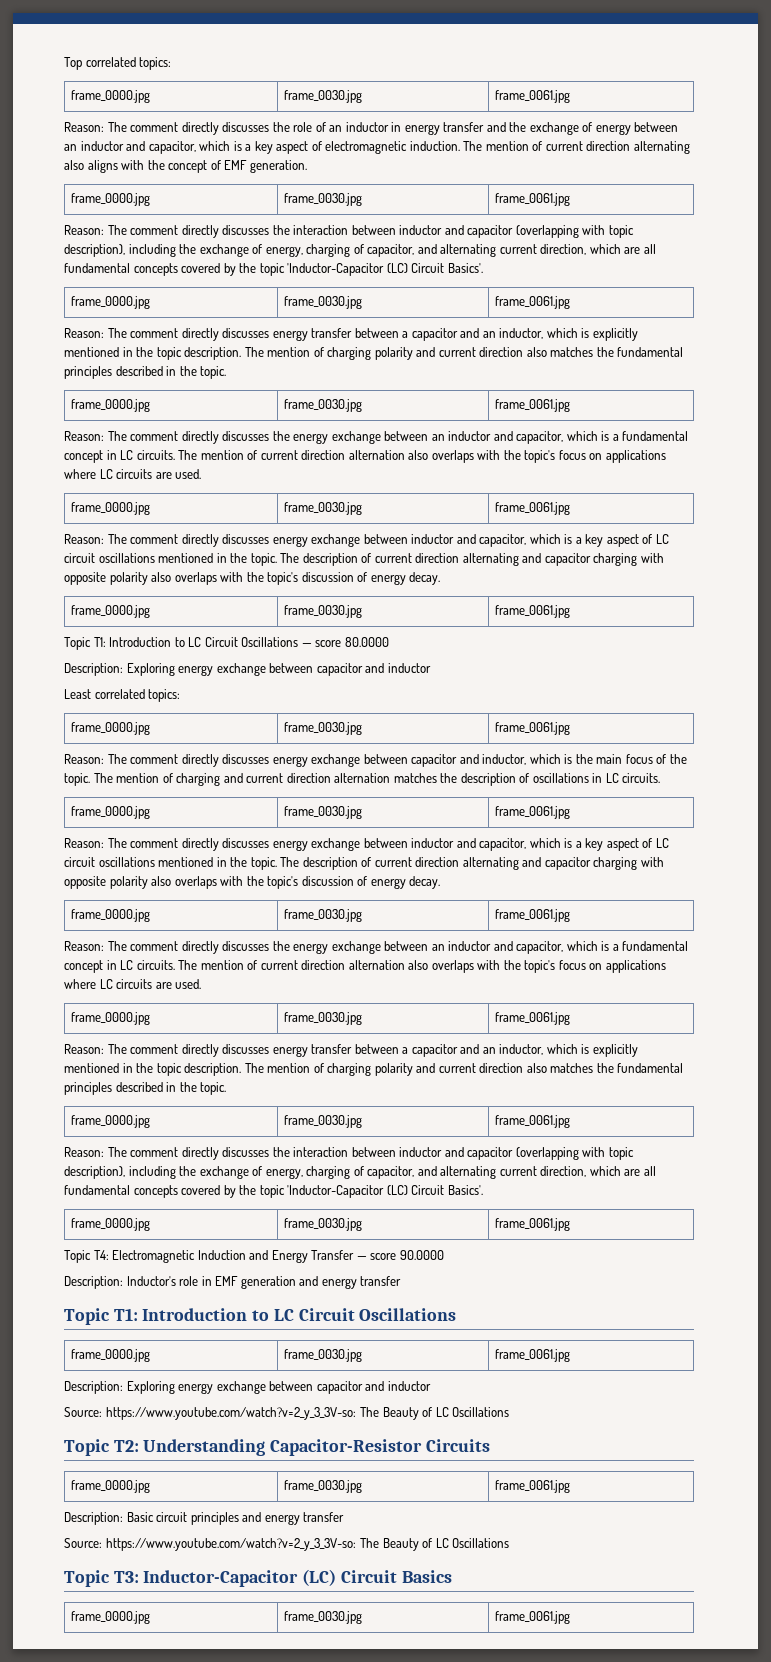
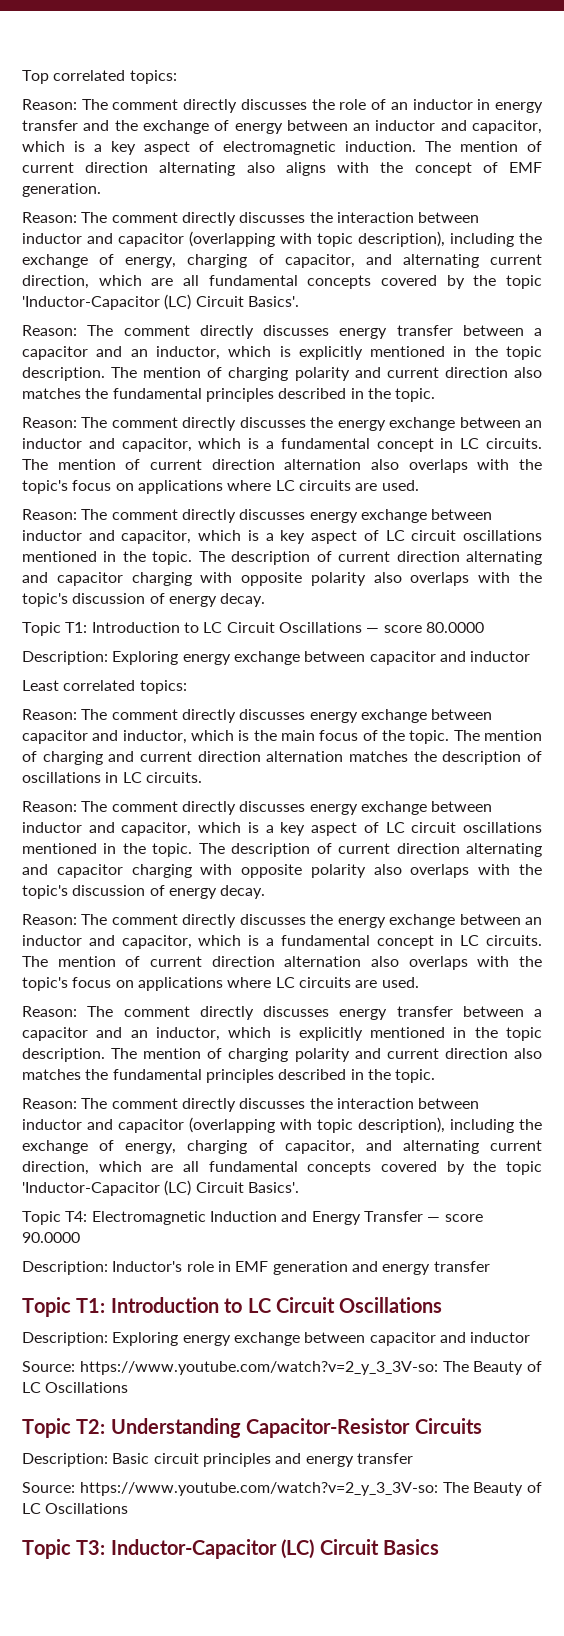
  Top correlated topics:
- frame_0000.jpg | frame_0030.jpg | frame_0061.jpg
  The mention of current direction alternating also aligns with the concept of EMF generation.
- frame_0000.jpg | frame_0030.jpg | frame_0061.jpg
  Reason: The comment directly discusses the interaction between inductor and capacitor (overlapping with topic description), including the exchange of energy, charging of capacitor, and alternating current direction, which are all fundamental concepts covered by the topic 'Inductor-Capacitor (LC) Circuit Basics'.
- frame_0000.jpg | frame_0030.jpg | frame_0061.jpg
  Reason: The comment directly discusses energy transfer between a capacitor and an inductor, which is explicitly mentioned in the topic description. The mention of charging polarity and current direction also matches the fundamental principles described in the topic.
- frame_0000.jpg | frame_0030.jpg | frame_0061.jpg
  Reason: The comment directly discusses the energy exchange between an inductor and capacitor, which is a fundamental concept in LC circuits. The mention of current direction alternation also overlaps with the topic's focus on applications where LC circuits are used.
- frame_0000.jpg | frame_0030.jpg | frame_0061.jpg
  Reason: The comment directly discusses energy exchange between inductor and capacitor, which is a key aspect of LC circuit oscillations mentioned in the topic. The description of current direction alternating and capacitor charging with opposite polarity also overlaps with the topic's discussion of energy decay.
- frame_0000.jpg | frame_0030.jpg | frame_0061.jpg
  Least correlated topics:
- frame_0000.jpg | frame_0030.jpg | frame_0061.jpg
  The mention of charging and current direction alternation matches the description of oscillations in LC circuits.
- frame_0000.jpg | frame_0030.jpg | frame_0061.jpg
  Reason: The comment directly discusses energy exchange between inductor and capacitor, which is a key aspect of LC circuit oscillations mentioned in the topic. The description of current direction alternating and capacitor charging with opposite polarity also overlaps with the topic's discussion of energy decay.
- frame_0000.jpg | frame_0030.jpg | frame_0061.jpg
  Reason: The comment directly discusses the energy exchange between an inductor and capacitor, which is a fundamental concept in LC circuits. The mention of current direction alternation also overlaps with the topic's focus on applications where LC circuits are used.
- frame_0000.jpg | frame_0030.jpg | frame_0061.jpg
  Reason: The comment directly discusses energy transfer between a capacitor and an inductor, which is explicitly mentioned in the topic description. The mention of charging polarity and current direction also matches the fundamental principles described in the topic.
- frame_0000.jpg | frame_0030.jpg | frame_0061.jpg
  Reason: The comment directly discusses the interaction between inductor and capacitor (overlapping with topic description), including the exchange of energy, charging of capacitor, and alternating current direction, which are all fundamental concepts covered by the topic 'Inductor-Capacitor (LC) Circuit Basics'.
- frame_0000.jpg | frame_0030.jpg | frame_0061.jpg
  Description: Inductor's role in EMF generation and energy transfer
  Topic T1: Introduction to LC Circuit Oscillations
- frame_0000.jpg | frame_0030.jpg | frame_0061.jpg
  Topic T2: Understanding Capacitor-Resistor Circuits
- frame_0000.jpg | frame_0030.jpg | frame_0061.jpg
  Topic T3: Inductor-Capacitor (LC) Circuit Basics
- frame_0000.jpg | frame_0030.jpg | frame_0061.jpg

